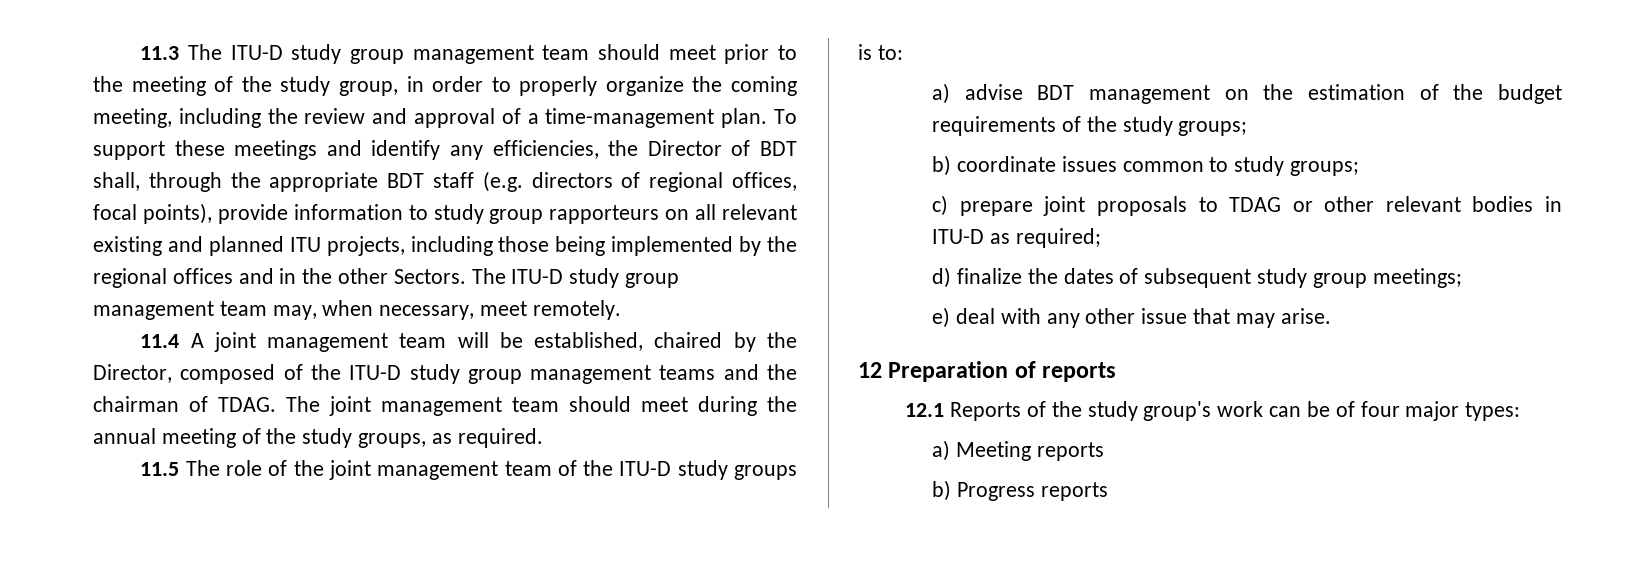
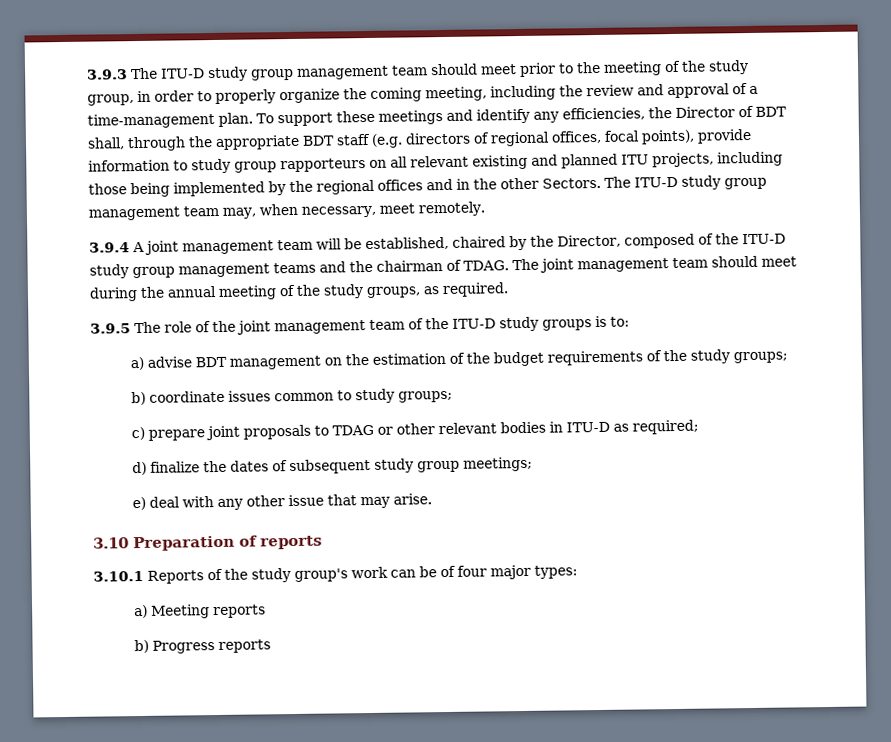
- 11.3 The ITU-D study group management team should meet prior to the meeting of the study group, in order to properly organize the coming meeting, including the review and approval of a time-management plan.
+ 3.9.3 The ITU-D study group management team should meet prior to the meeting of the study group, in order to properly organize the coming meeting, including the review and approval of a time-management plan.
- 11.4 A joint management team will be established, chaired by the Director, composed of the ITU-D study group management teams and the chairman of TDAG.
+ 3.9.4 A joint management team will be established, chaired by the Director, composed of the ITU-D study group management teams and the chairman of TDAG.
- 11.5 The role of the joint management team of the ITU-D study groups is to:
+ 3.9.5 The role of the joint management team of the ITU-D study groups is to:
- 12 Preparation of reports
+ 3.10 Preparation of reports
- 12.1 Reports of the study group's work can be of four major types:
+ 3.10.1 Reports of the study group's work can be of four major types:

